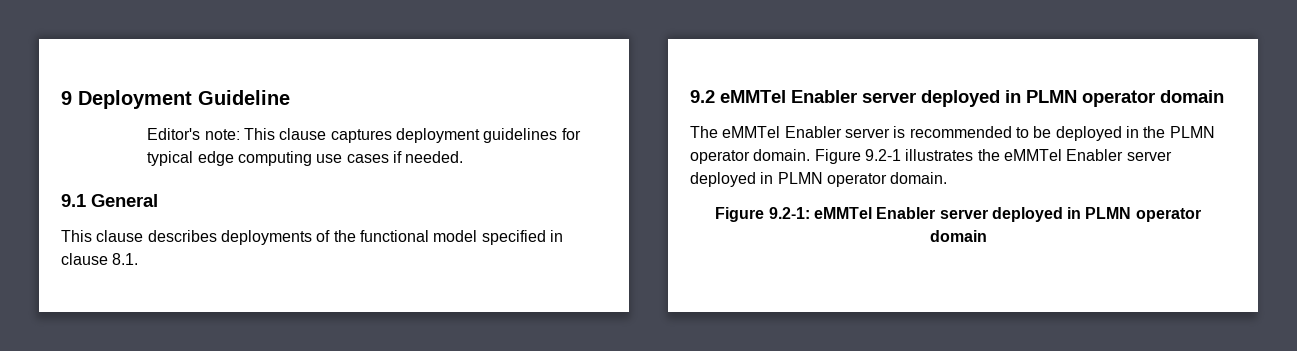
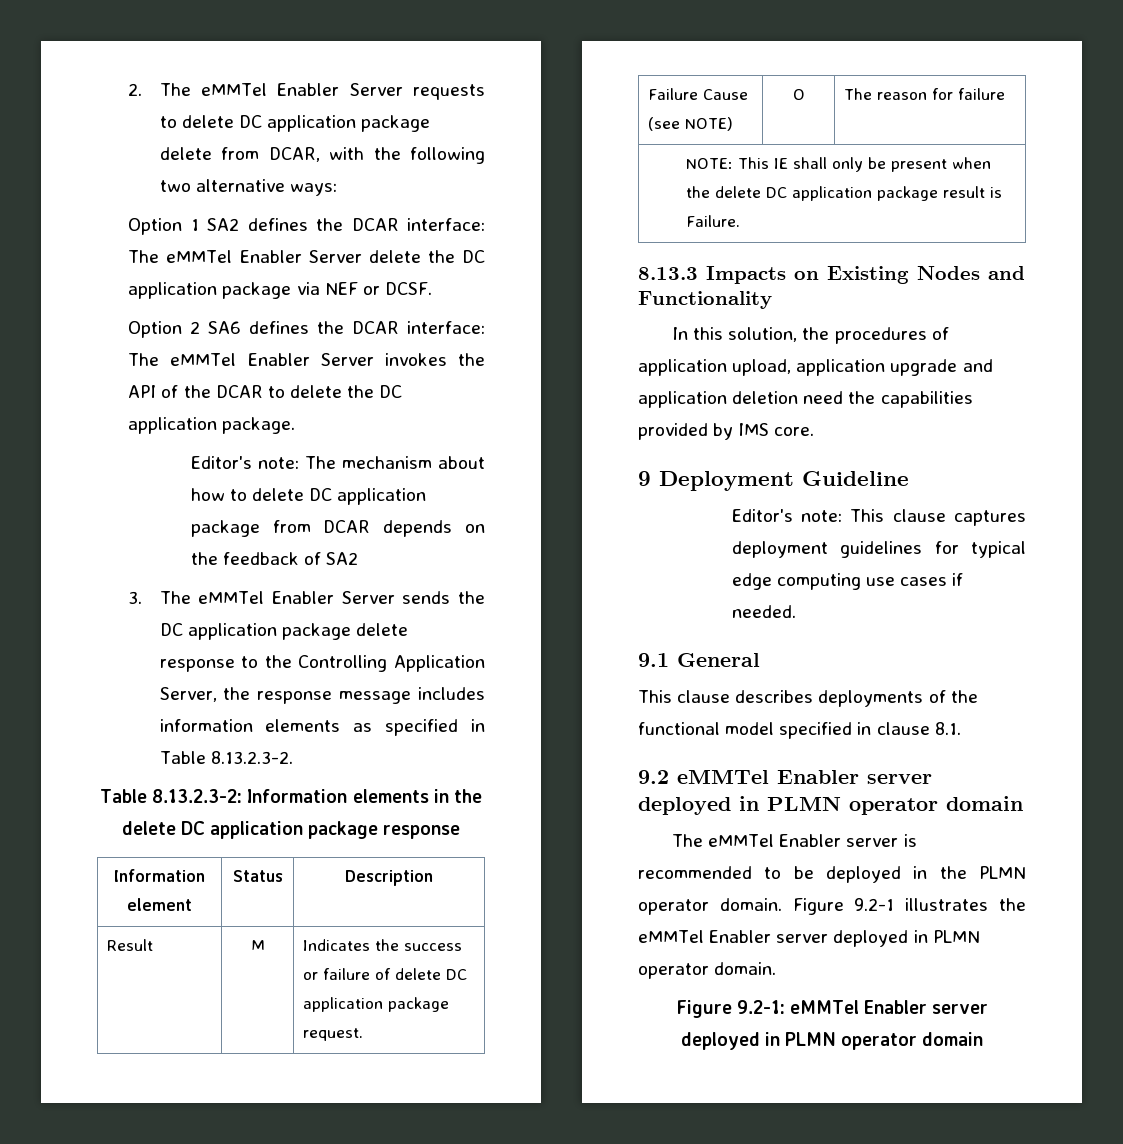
+ 2. The eMMTel Enabler Server requests to delete DC application package delete from DCAR, with the following two alternative ways:
+ Option 1 SA2 defines the DCAR interface: The eMMTel Enabler Server delete the DC application package via NEF or DCSF.
+ Option 2 SA6 defines the DCAR interface: The eMMTel Enabler Server invokes the API of the DCAR to delete the DC application package.
+ Editor's note: The mechanism about how to delete DC application package from DCAR depends on the feedback of SA2
+ 3. The eMMTel Enabler Server sends the DC application package delete response to the Controlling Application Server, the response message includes information elements as specified in Table 8.13.2.3-2.
+ Table 8.13.2.3-2: Information elements in the delete DC application package response
+ Information element | Status | Description
+ Result | M | Indicates the success or failure of delete DC application package request.
+ Failure Cause (see NOTE) | O | The reason for failure
+ NOTE: This IE shall only be present when the delete DC application package result is Failure.
+ 8.13.3 Impacts on Existing Nodes and Functionality
+ In this solution, the procedures of application upload, application upgrade and application deletion need the capabilities provided by IMS core.

